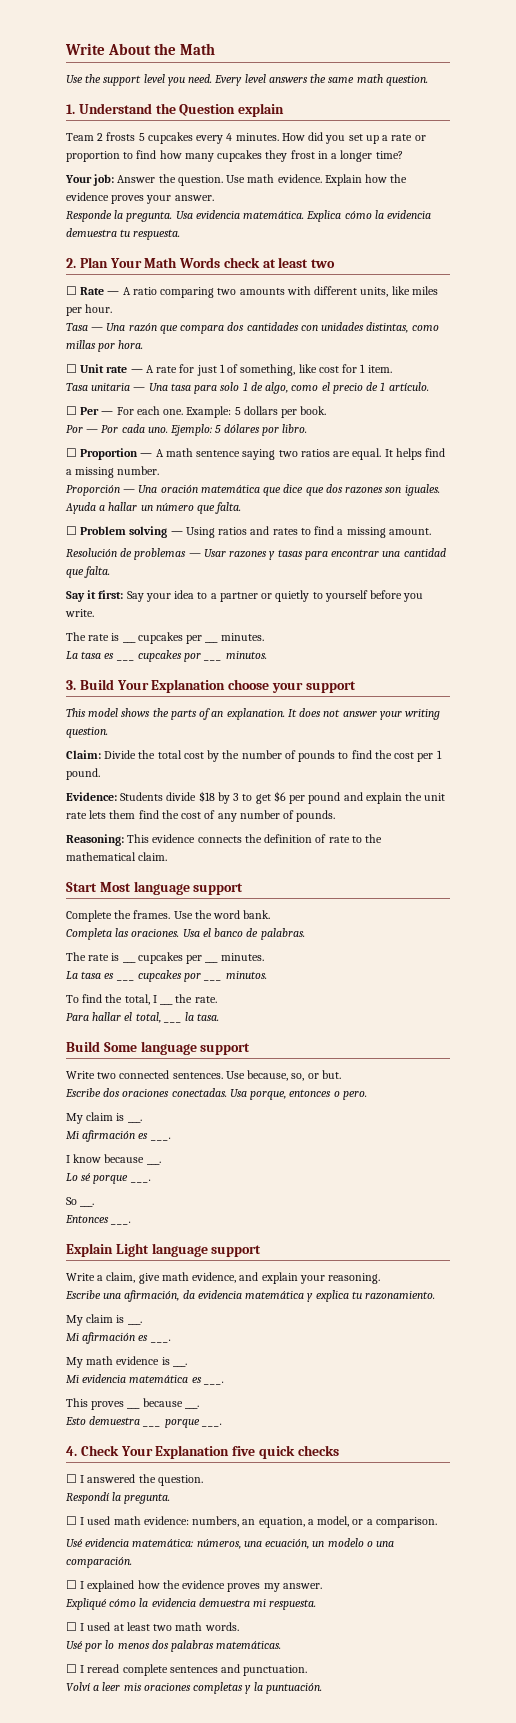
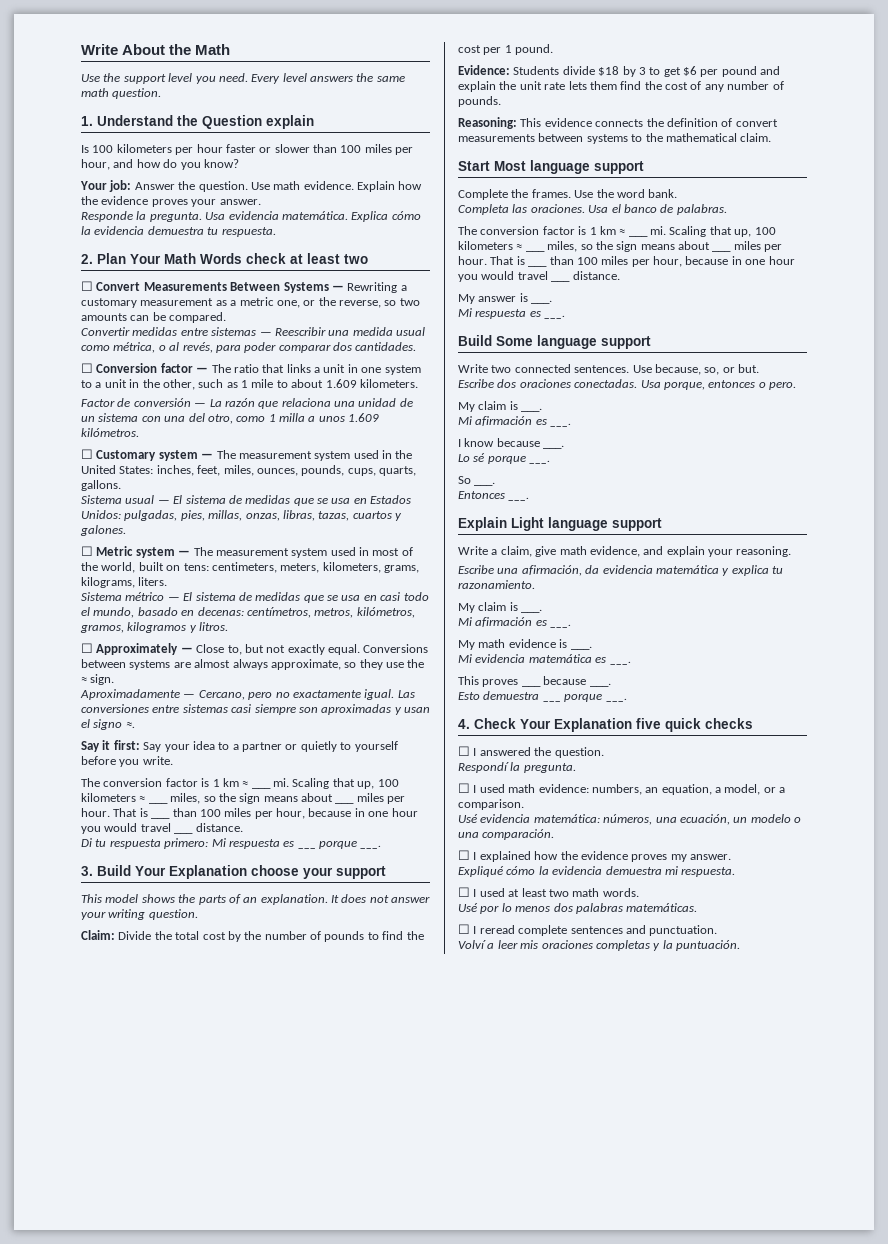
- Team 2 frosts 5 cupcakes every 4 minutes. How did you set up a rate or proportion to find how many cupcakes they frost in a longer time?
+ Is 100 kilometers per hour faster or slower than 100 miles per hour, and how do you know?
- ☐ Rate — A ratio comparing two amounts with different units, like miles per hour.
- Tasa — Una razón que compara dos cantidades con unidades distintas, como millas por hora.
- ☐ Unit rate — A rate for just 1 of something, like cost for 1 item.
- Tasa unitaria — Una tasa para solo 1 de algo, como el precio de 1 artículo.
- ☐ Per — For each one. Example: 5 dollars per book.
- Por — Por cada uno. Ejemplo: 5 dólares por libro.
- ☐ Proportion — A math sentence saying two ratios are equal. It helps find a missing number.
- Proporción — Una oración matemática que dice que dos razones son iguales. Ayuda a hallar un número que falta.
- ☐ Problem solving — Using ratios and rates to find a missing amount.
- Resolución de problemas — Usar razones y tasas para encontrar una cantidad que falta.
+ ☐ Convert Measurements Between Systems — Rewriting a customary measurement as a metric one, or the reverse, so two amounts can be compared.
+ Convertir medidas entre sistemas — Reescribir una medida usual como métrica, o al revés, para poder comparar dos cantidades.
+ ☐ Conversion factor — The ratio that links a unit in one system to a unit in the other, such as 1 mile to about 1.609 kilometers.
+ Factor de conversión — La razón que relaciona una unidad de un sistema con una del otro, como 1 milla a unos 1.609 kilómetros.
+ ☐ Customary system — The measurement system used in the United States: inches, feet, miles, ounces, pounds, cups, quarts, gallons.
+ Sistema usual — El sistema de medidas que se usa en Estados Unidos: pulgadas, pies, millas, onzas, libras, tazas, cuartos y galones.
+ ☐ Metric system — The measurement system used in most of the world, built on tens: centimeters, meters, kilometers, grams, kilograms, liters.
+ Sistema métrico — El sistema de medidas que se usa en casi todo el mundo, basado en decenas: centímetros, metros, kilómetros, gramos, kilogramos y litros.
+ ☐ Approximately — Close to, but not exactly equal. Conversions between systems are almost always approximate, so they use the ≈ sign.
+ Aproximadamente — Cercano, pero no exactamente igual. Las conversiones entre sistemas casi siempre son aproximadas y usan el signo ≈.
  Say it first: Say your idea to a partner or quietly to yourself before you write.
- The rate is ___ cupcakes per ___ minutes.
- La tasa es ___ cupcakes por ___ minutos.
+ The conversion factor is 1 km ≈ ___ mi. Scaling that up, 100 kilometers ≈ ___ miles, so the sign means about ___ miles per hour. That is ___ than 100 miles per hour, because in one hour you would travel ___ distance.
+ Di tu respuesta primero: Mi respuesta es ___ porque ___.
- Reasoning: This evidence connects the definition of rate to the mathematical claim.
+ Reasoning: This evidence connects the definition of convert measurements between systems to the mathematical claim.
  Usa el banco de palabras.
- The rate is ___ cupcakes per ___ minutes.
- La tasa es ___ cupcakes por ___ minutos.
- To find the total, I ___ the rate.
- Para hallar el total, ___ la tasa.
+ The conversion factor is 1 km ≈ ___ mi. Scaling that up, 100 kilometers ≈ ___ miles, so the sign means about ___ miles per hour. That is ___ than 100 miles per hour, because in one hour you would travel ___ distance.
+ My answer is ___.
+ Mi respuesta es ___.

